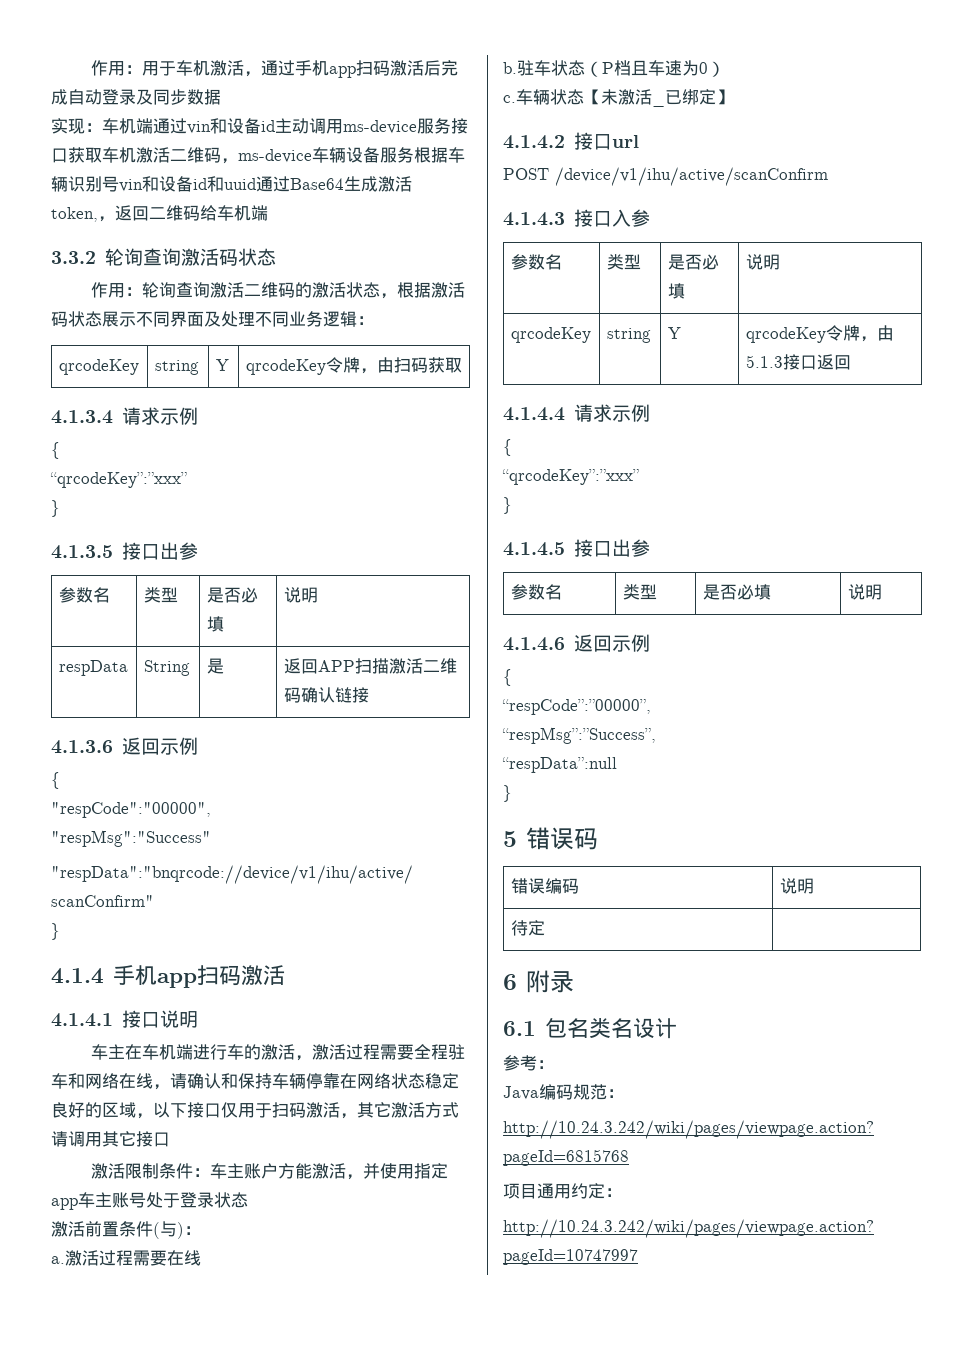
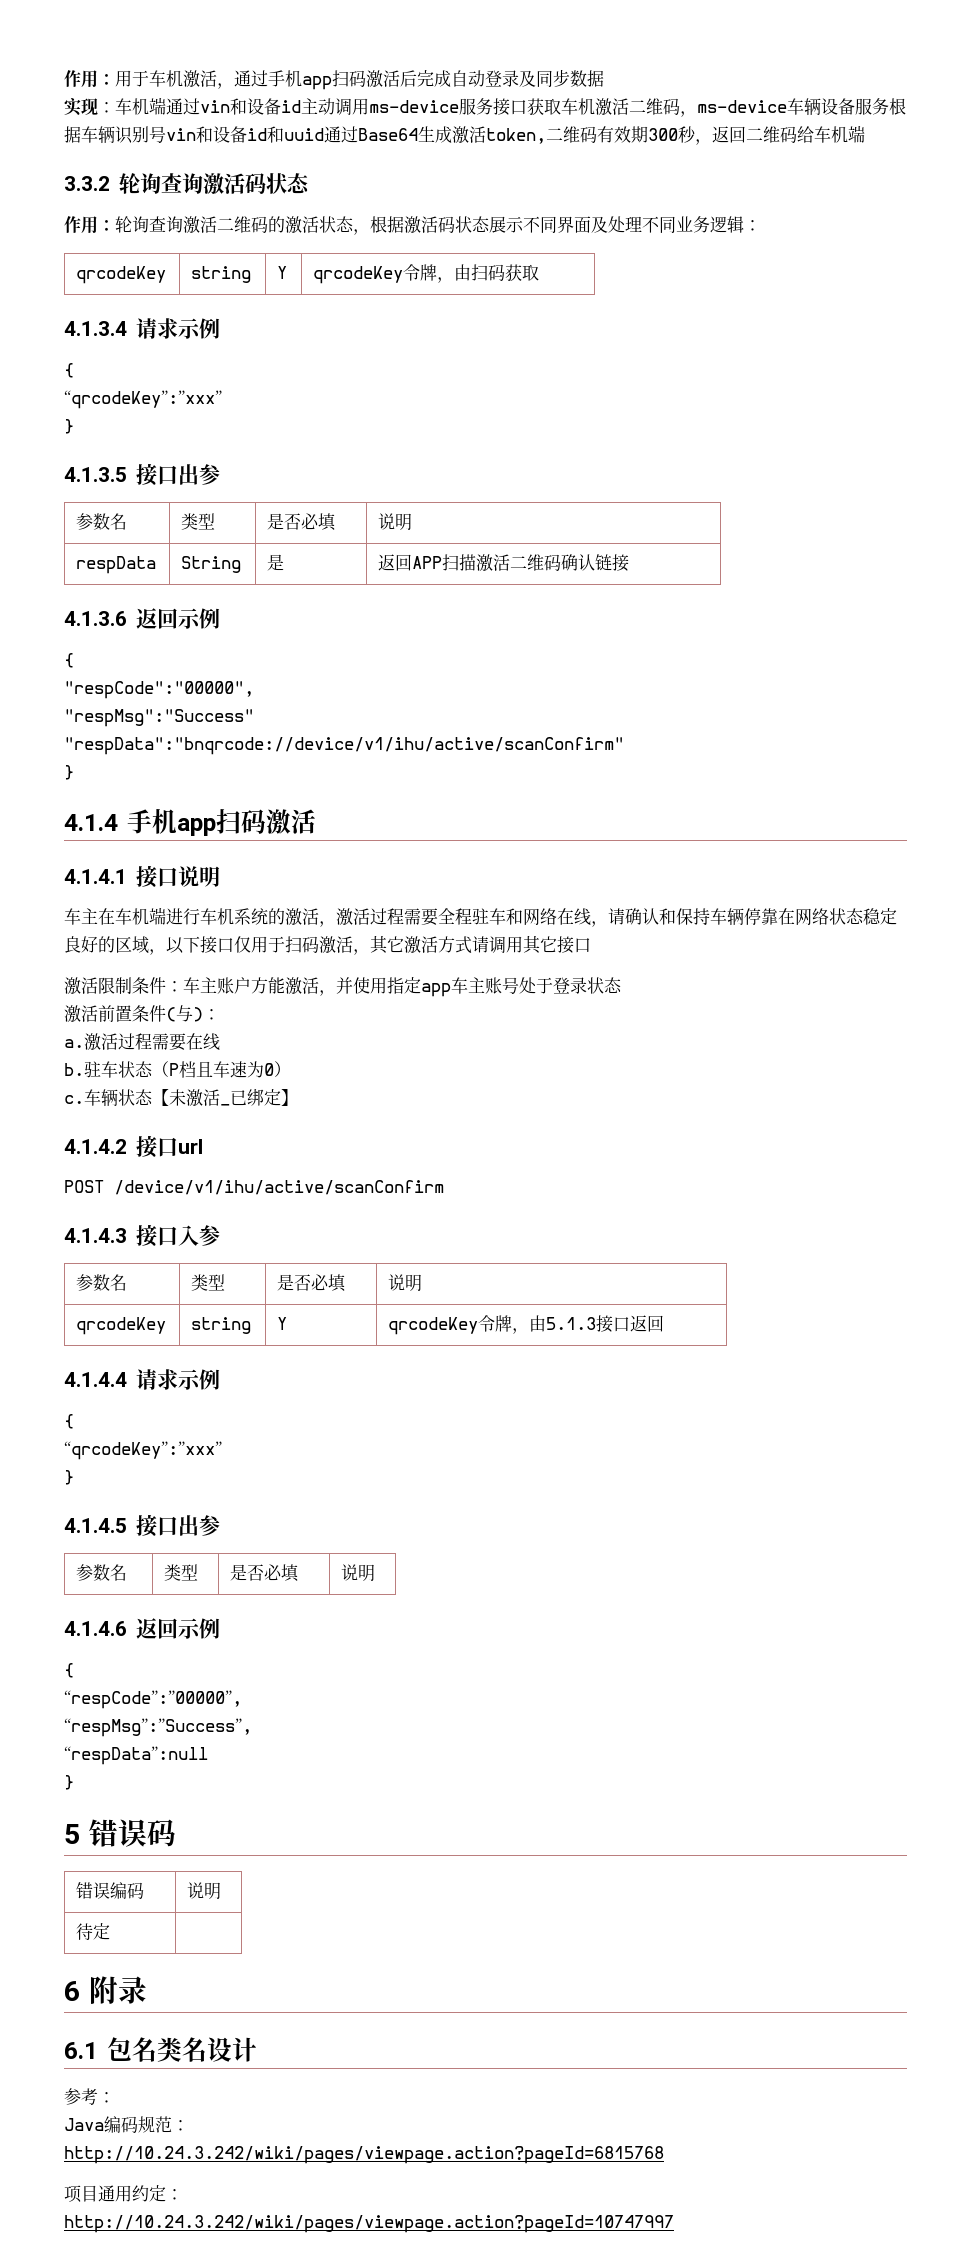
- 实现：车机端通过vin和设备id主动调用ms-device服务接口获取车机激活二维码，ms-device车辆设备服务根据车辆识别号vin和设备id和uuid通过Base64生成激活token,，返回二维码给车机端
+ 实现：车机端通过vin和设备id主动调用ms-device服务接口获取车机激活二维码，ms-device车辆设备服务根据车辆识别号vin和设备id和uuid通过Base64生成激活token,二维码有效期300秒，返回二维码给车机端
- 车主在车机端进行车的激活，激活过程需要全程驻车和网络在线，请确认和保持车辆停靠在网络状态稳定良好的区域，以下接口仅用于扫码激活，其它激活方式请调用其它接口
+ 车主在车机端进行车机系统的激活，激活过程需要全程驻车和网络在线，请确认和保持车辆停靠在网络状态稳定良好的区域，以下接口仅用于扫码激活，其它激活方式请调用其它接口

